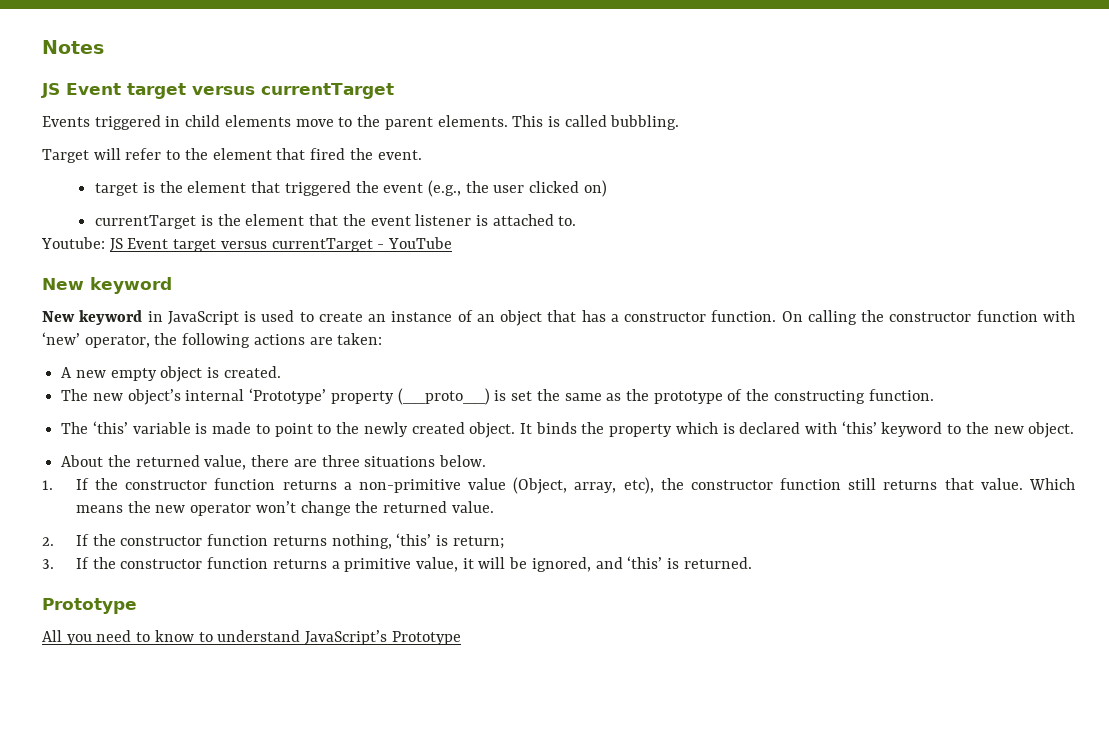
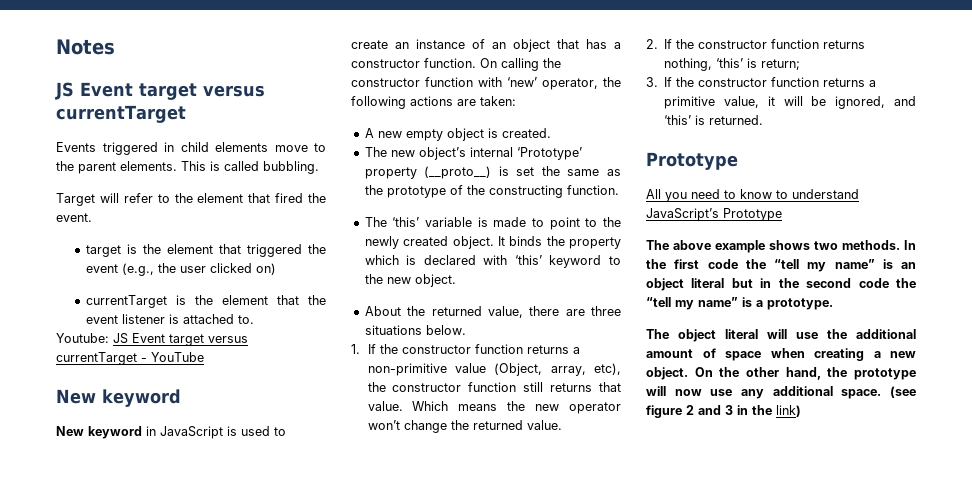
+ The above example shows two methods. In the first code the “tell my name” is an object literal but in the second code the “tell my name” is a prototype.
+ The object literal will use the additional amount of space when creating a new object. On the other hand, the prototype will now use any additional space. (see figure 2 and 3 in the link)

